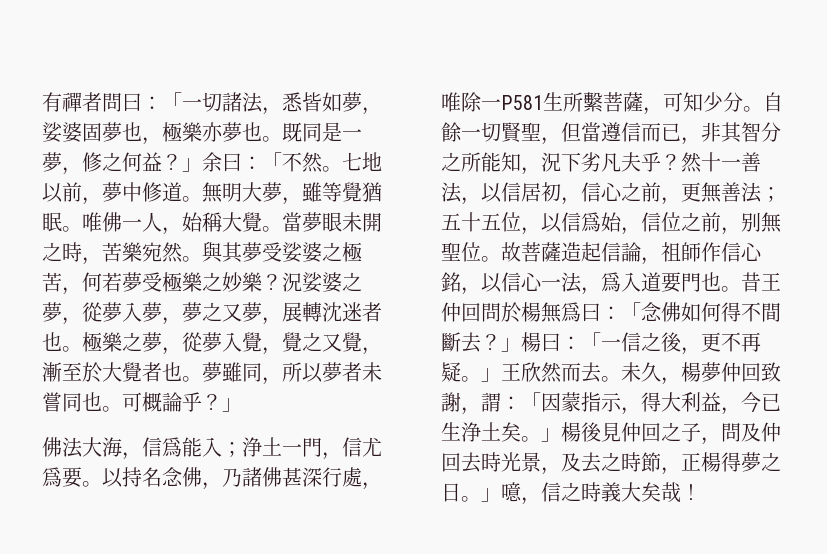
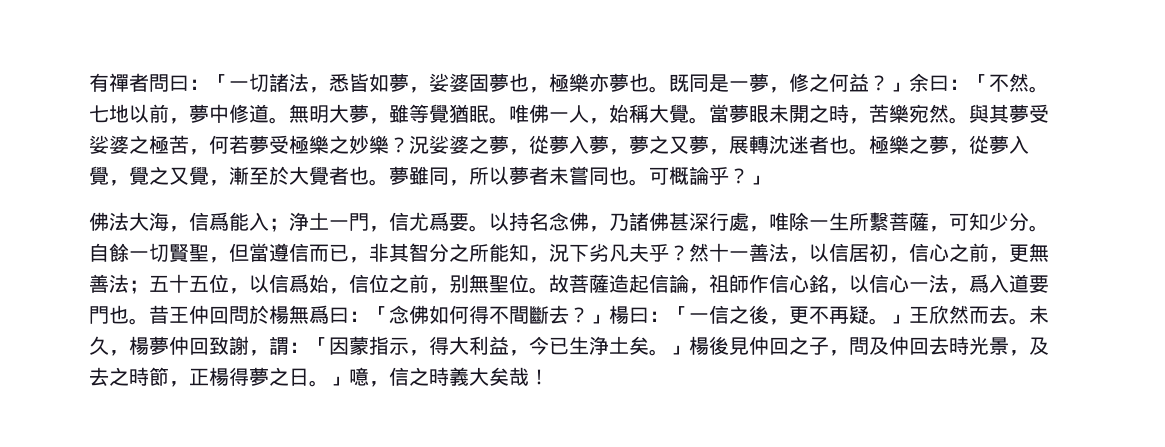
- 以持名念佛，乃諸佛甚深行處，唯除一P581生所繫菩薩，可知少分。
+ 以持名念佛，乃諸佛甚深行處，唯除一生所繫菩薩，可知少分。

